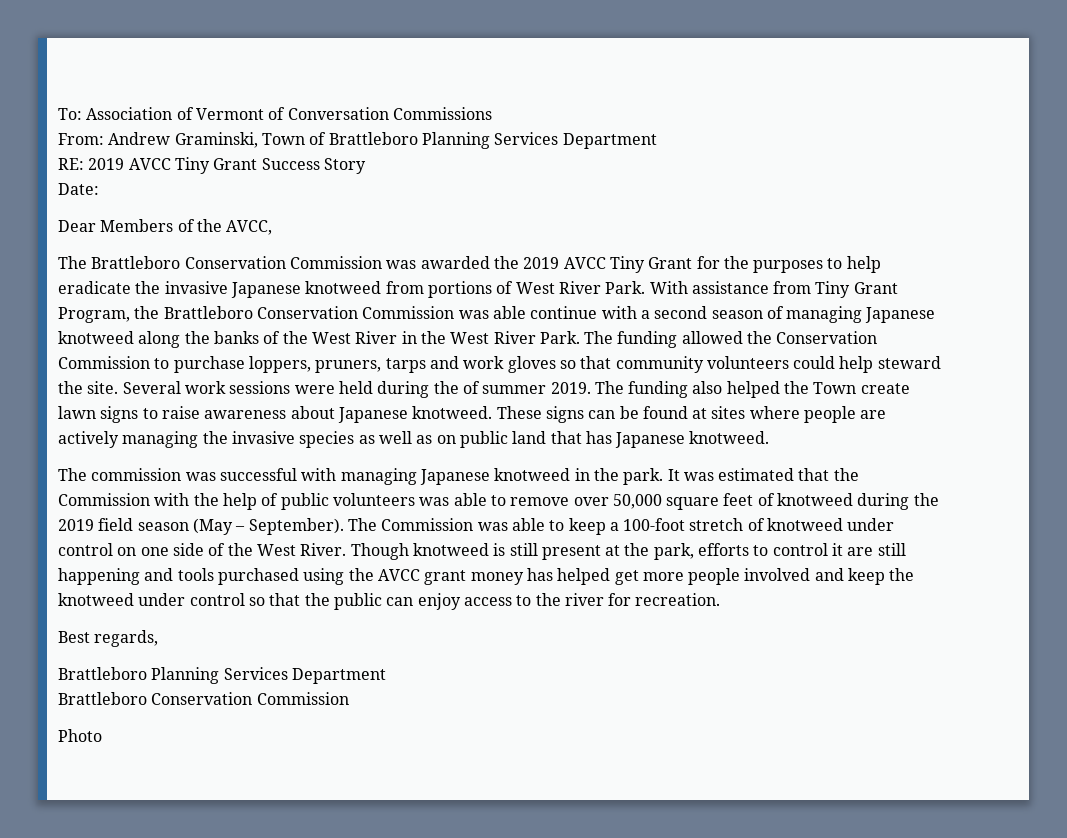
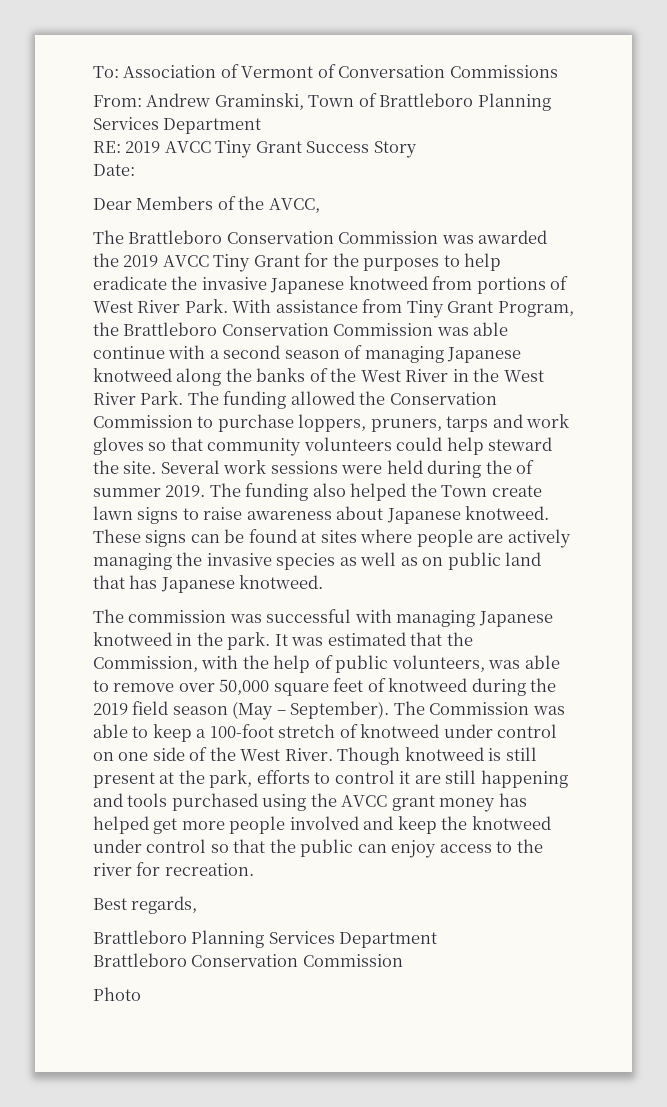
- It was estimated that the Commission with the help of public volunteers was able to remove over 50,000 square feet of knotweed during the 2019 field season (May – September).
+ It was estimated that the Commission, with the help of public volunteers, was able to remove over 50,000 square feet of knotweed during the 2019 field season (May – September).

